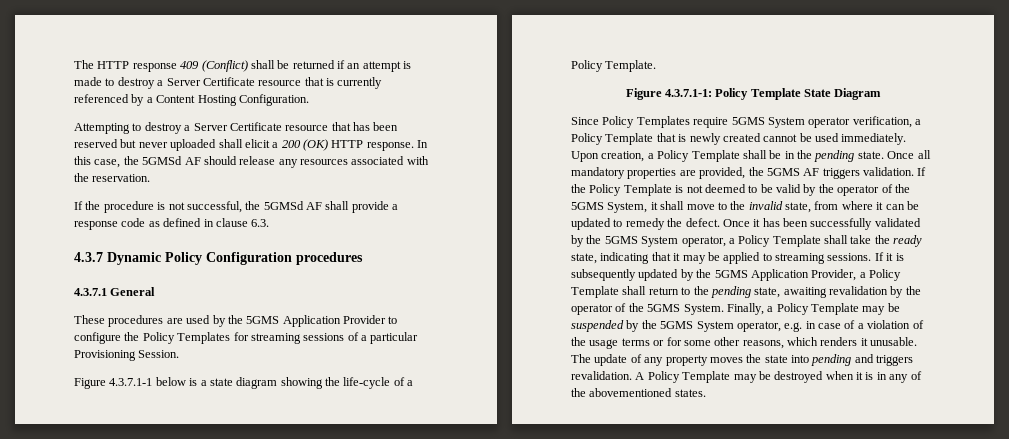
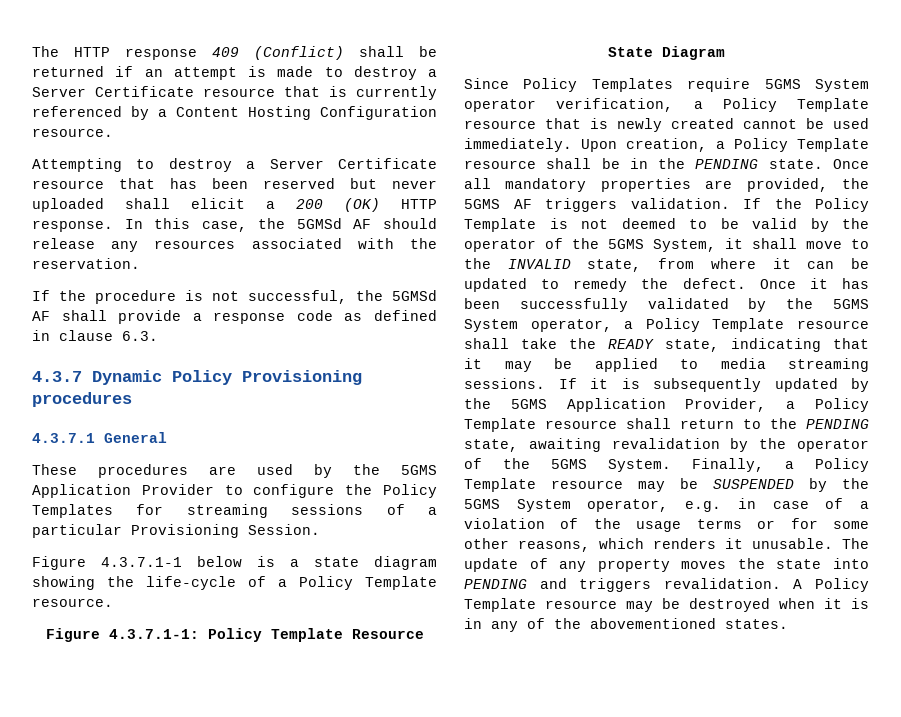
- The HTTP response 409 (Conflict) shall be returned if an attempt is made to destroy a Server Certificate resource that is currently referenced by a Content Hosting Configuration.
+ The HTTP response 409 (Conflict) shall be returned if an attempt is made to destroy a Server Certificate resource that is currently referenced by a Content Hosting Configuration resource.
- 4.3.7 Dynamic Policy Configuration procedures
+ 4.3.7 Dynamic Policy Provisioning procedures
- Figure 4.3.7.1-1 below is a state diagram showing the life-cycle of a Policy Template.
+ Figure 4.3.7.1-1 below is a state diagram showing the life-cycle of a Policy Template resource.
- Figure 4.3.7.1-1: Policy Template State Diagram
+ Figure 4.3.7.1-1: Policy Template Resource State Diagram
- Since Policy Templates require 5GMS System operator verification, a Policy Template that is newly created cannot be used immediately.
+ Since Policy Templates require 5GMS System operator verification, a Policy Template resource that is newly created cannot be used immediately.
- Upon creation, a Policy Template shall be in the pending state.
+ Upon creation, a Policy Template resource shall be in the PENDING state.
- If the Policy Template is not deemed to be valid by the operator of the 5GMS System, it shall move to the invalid state, from where it can be updated to remedy the defect.
+ If the Policy Template is not deemed to be valid by the operator of the 5GMS System, it shall move to the INVALID state, from where it can be updated to remedy the defect.
- Once it has been successfully validated by the 5GMS System operator, a Policy Template shall take the ready state, indicating that it may be applied to streaming sessions.
+ Once it has been successfully validated by the 5GMS System operator, a Policy Template resource shall take the READY state, indicating that it may be applied to media streaming sessions.
- If it is subsequently updated by the 5GMS Application Provider, a Policy Template shall return to the pending state, awaiting revalidation by the operator of the 5GMS System.
+ If it is subsequently updated by the 5GMS Application Provider, a Policy Template resource shall return to the PENDING state, awaiting revalidation by the operator of the 5GMS System.
- Finally, a Policy Template may be suspended by the 5GMS System operator, e.g. in case of a violation of the usage terms or for some other reasons, which renders it unusable.
+ Finally, a Policy Template resource may be SUSPENDED by the 5GMS System operator, e.g. in case of a violation of the usage terms or for some other reasons, which renders it unusable.
- The update of any property moves the state into pending and triggers revalidation.
+ The update of any property moves the state into PENDING and triggers revalidation.
- A Policy Template may be destroyed when it is in any of the abovementioned states.
+ A Policy Template resource may be destroyed when it is in any of the abovementioned states.

